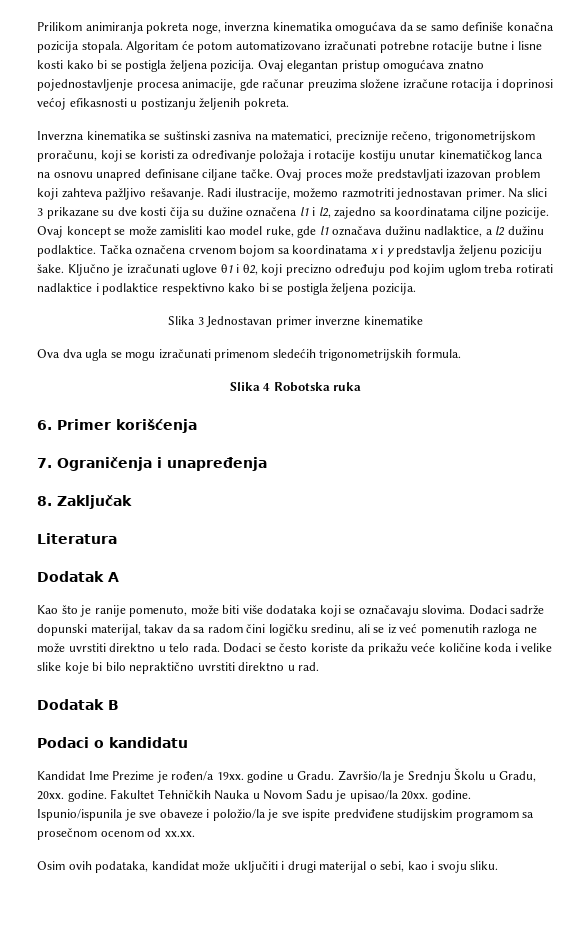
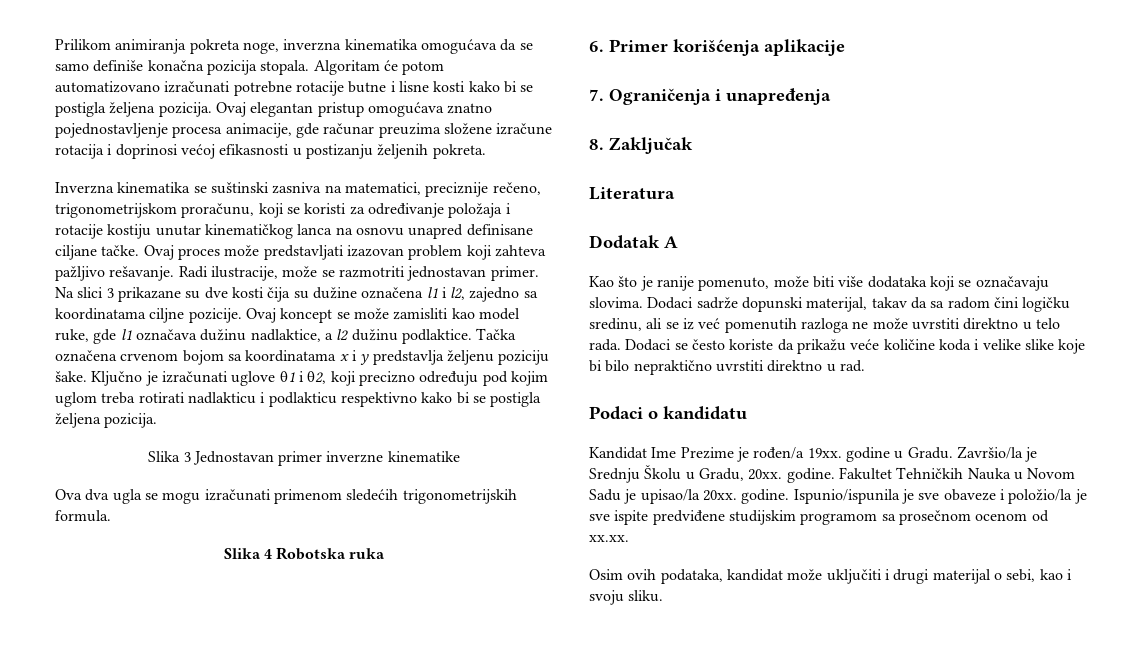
- Radi ilustracije, možemo razmotriti jednostavan primer.
+ Radi ilustracije, može se razmotriti jednostavan primer.
- Ključno je izračunati uglove θ1 i θ2, koji precizno određuju pod kojim uglom treba rotirati nadlaktice i podlaktice respektivno kako bi se postigla željena pozicija.
+ Ključno je izračunati uglove θ1 i θ2, koji precizno određuju pod kojim uglom treba rotirati nadlakticu i podlakticu respektivno kako bi se postigla željena pozicija.
- 6. Primer korišćenja
+ 6. Primer korišćenja aplikacije
- Dodatak B

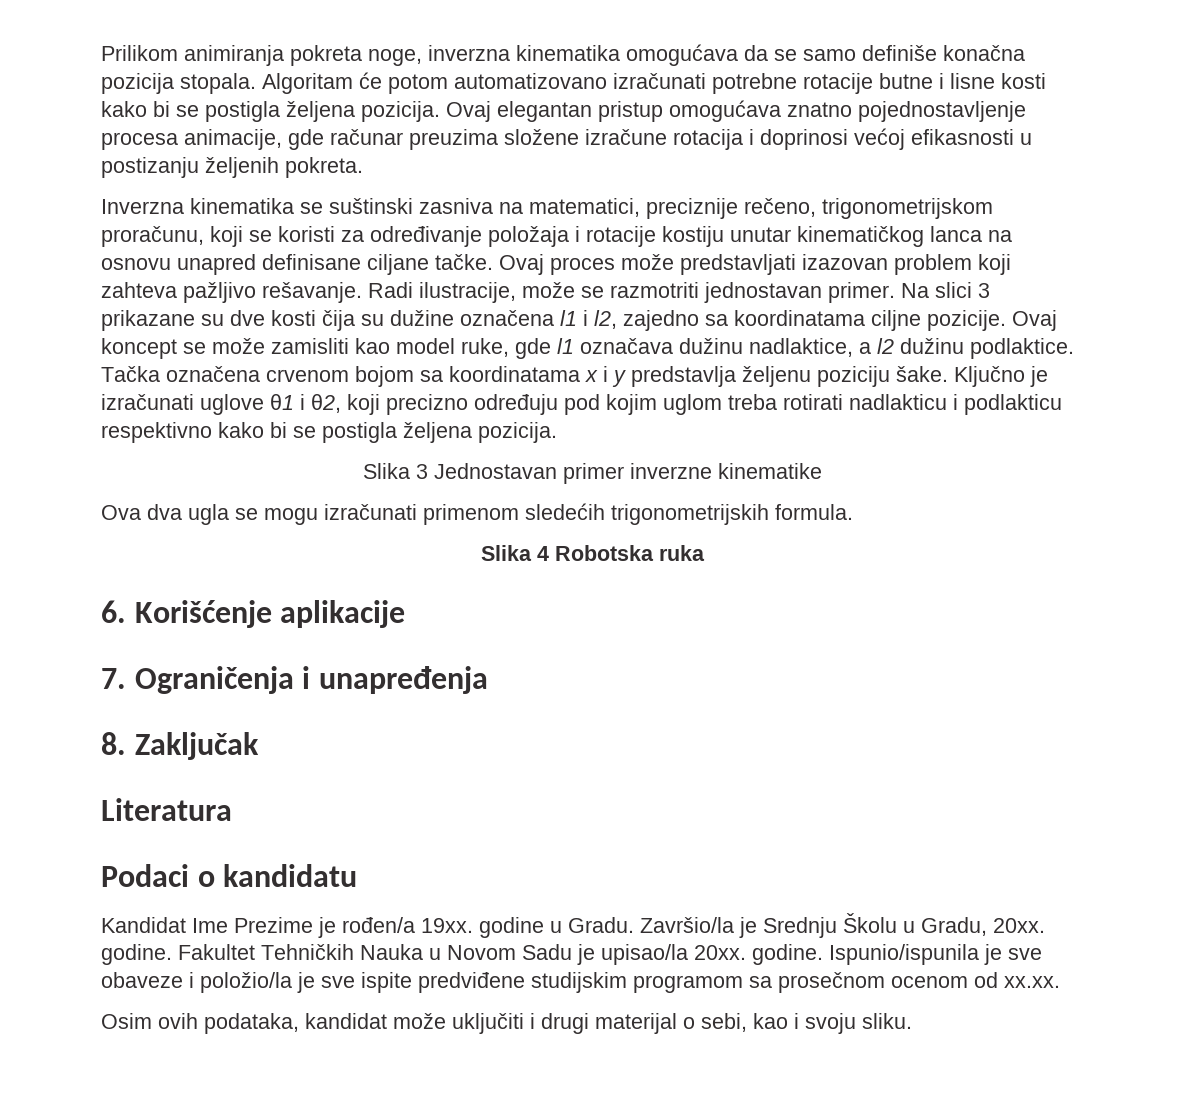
- 6. Primer korišćenja aplikacije
+ 6. Korišćenje aplikacije
- Dodatak A
- Kao što je ranije pomenuto, može biti više dodataka koji se označavaju slovima. Dodaci sadrže dopunski materijal, takav da sa radom čini logičku sredinu, ali se iz već pomenutih razloga ne može uvrstiti direktno u telo rada. Dodaci se često koriste da prikažu veće količine koda i velike slike koje bi bilo nepraktično uvrstiti direktno u rad.

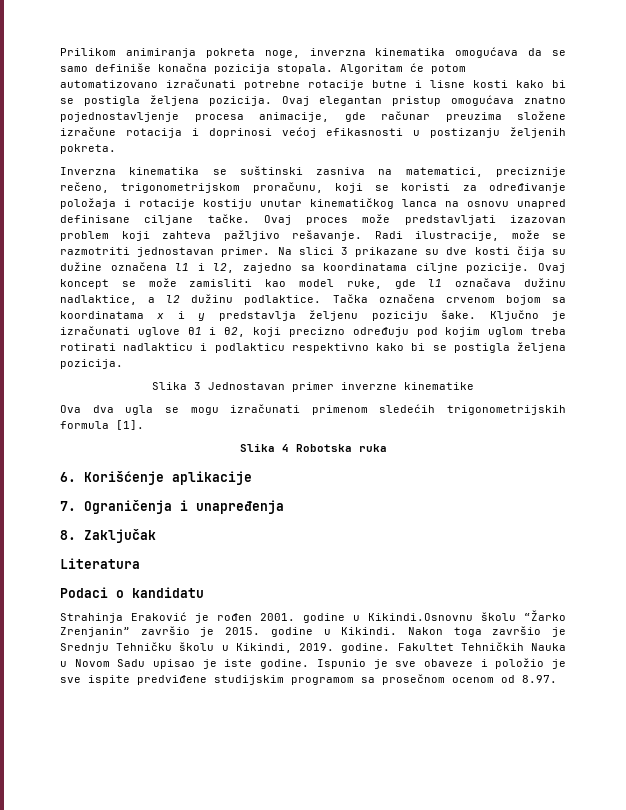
- Ova dva ugla se mogu izračunati primenom sledećih trigonometrijskih formula.
+ Ova dva ugla se mogu izračunati primenom sledećih trigonometrijskih formula [1].
- Kandidat Ime Prezime je rođen/a 19xx. godine u Gradu. Završio/la je Srednju Školu u Gradu, 20xx. godine.
+ Strahinja Eraković je rođen 2001. godine u Kikindi.Osnovnu školu “Žarko Zrenjanin” završio je 2015. godine u Kikindi. Nakon toga završio je Srednju Tehničku školu u Kikindi, 2019. godine.
- Fakultet Tehničkih Nauka u Novom Sadu je upisao/la 20xx. godine. Ispunio/ispunila je sve obaveze i položio/la je sve ispite predviđene studijskim programom sa prosečnom ocenom od xx.xx.
- Osim ovih podataka, kandidat može uključiti i drugi materijal o sebi, kao i svoju sliku.
+ Fakultet Tehničkih Nauka u Novom Sadu upisao je iste godine. Ispunio je sve obaveze i položio je sve ispite predviđene studijskim programom sa prosečnom ocenom od 8.97.

